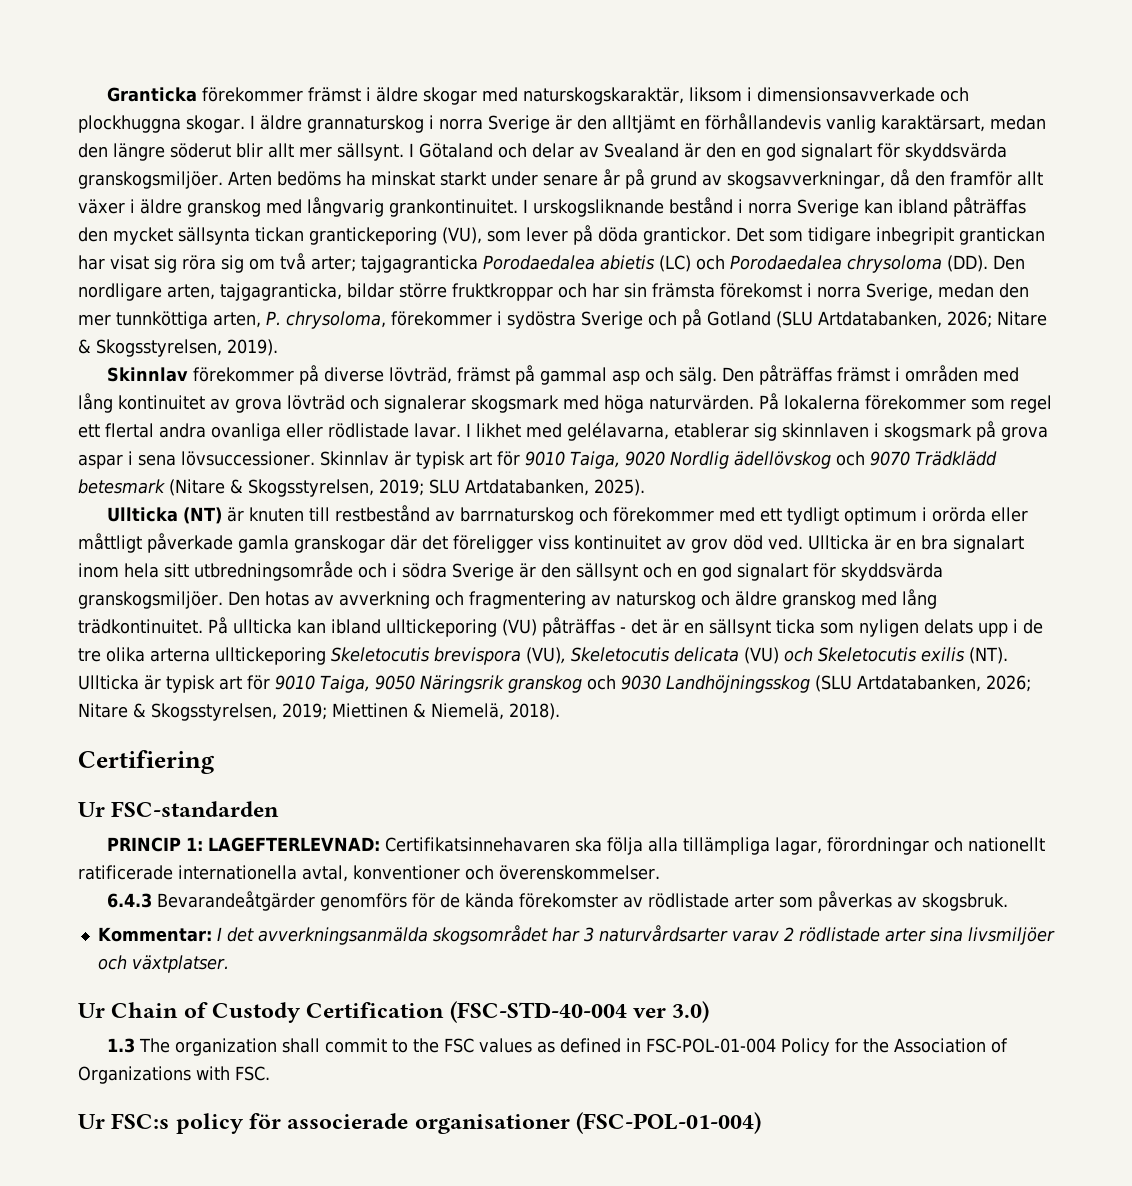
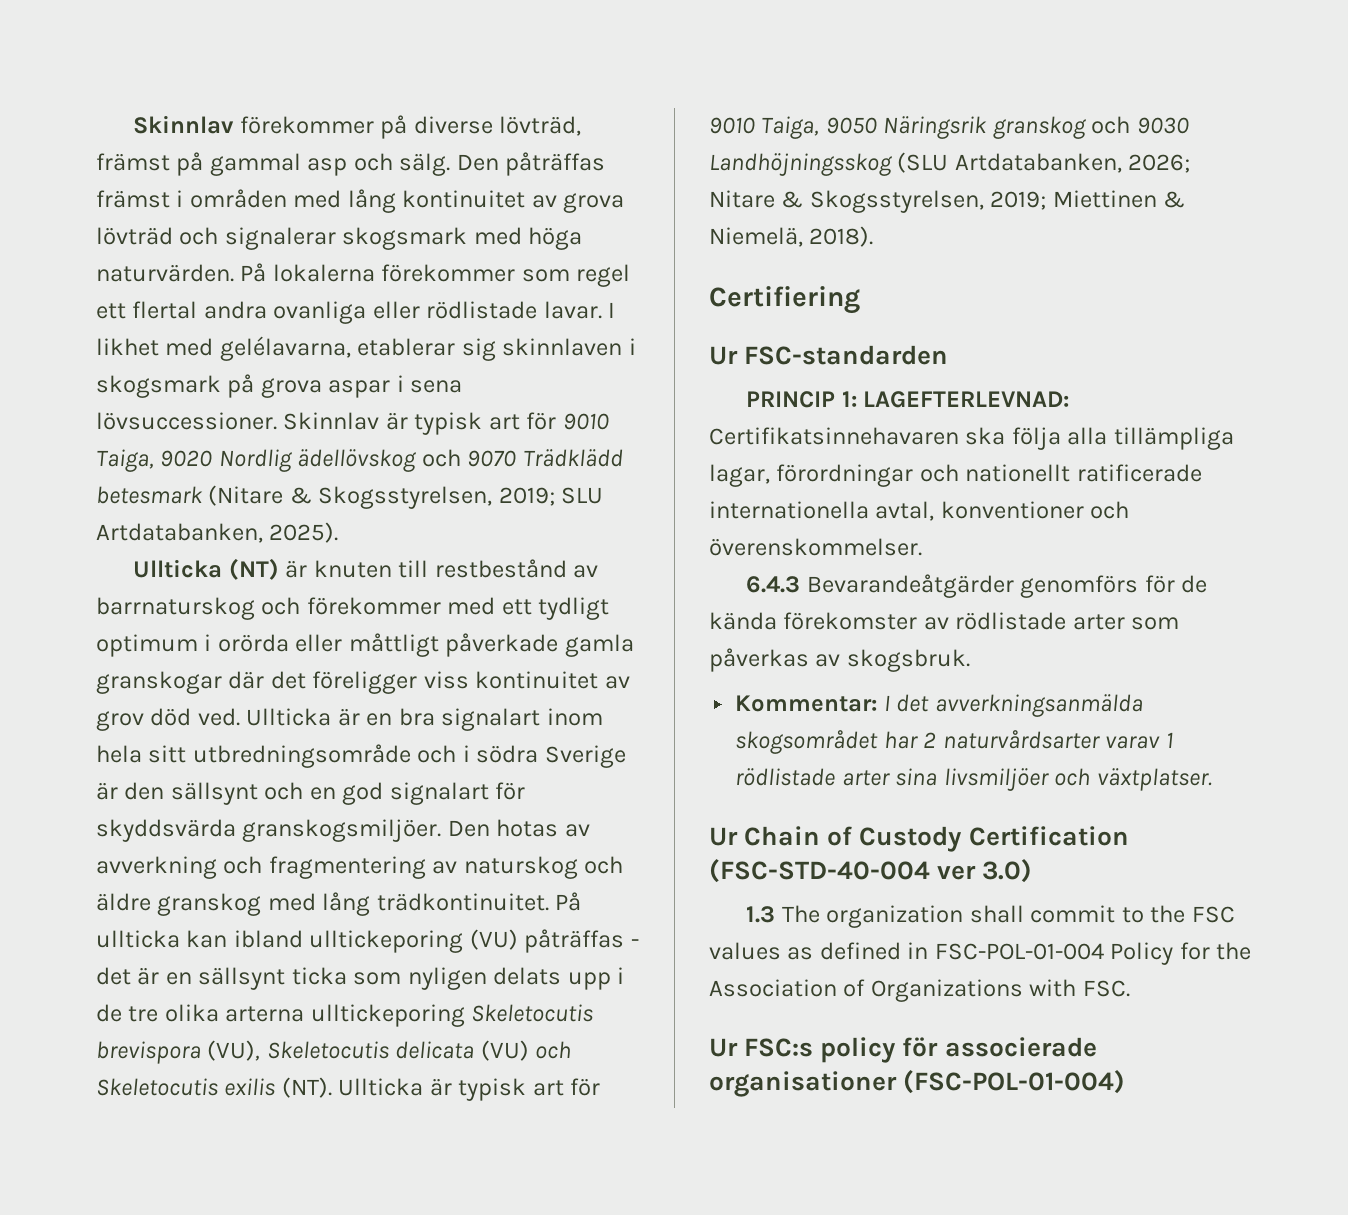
- Granticka förekommer främst i äldre skogar med naturskogskaraktär, liksom i dimensionsavverkade och plockhuggna skogar. I äldre grannaturskog i norra Sverige är den alltjämt en förhållandevis vanlig karaktärsart, medan den längre söderut blir allt mer sällsynt. I Götaland och delar av Svealand är den en god signalart för skyddsvärda granskogsmiljöer. Arten bedöms ha minskat starkt under senare år på grund av skogsavverkningar, då den framför allt växer i äldre granskog med långvarig grankontinuitet. I urskogsliknande bestånd i norra Sverige kan ibland påträffas den mycket sällsynta tickan grantickeporing (VU), som lever på döda grantickor. Det som tidigare inbegripit grantickan har visat sig röra sig om två arter; tajgagranticka Porodaedalea abietis (LC) och Porodaedalea chrysoloma (DD). Den nordligare arten, tajgagranticka, bildar större fruktkroppar och har sin främsta förekomst i norra Sverige, medan den mer tunnköttiga arten, P. chrysoloma, förekommer i sydöstra Sverige och på Gotland (SLU Artdatabanken, 2026; Nitare & Skogsstyrelsen, 2019).
- Kommentar: I det avverkningsanmälda skogsområdet har 3 naturvårdsarter varav 2 rödlistade arter sina livsmiljöer och växtplatser.
+ Kommentar: I det avverkningsanmälda skogsområdet har 2 naturvårdsarter varav 1 rödlistade arter sina livsmiljöer och växtplatser.

